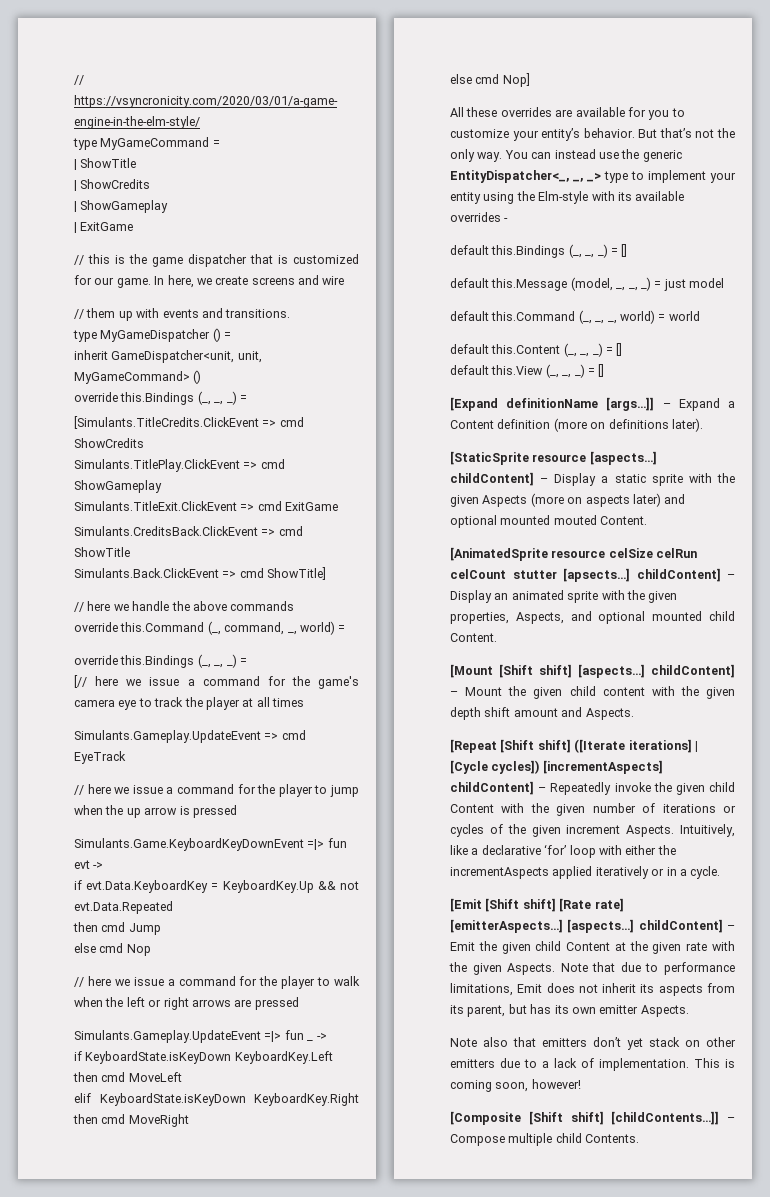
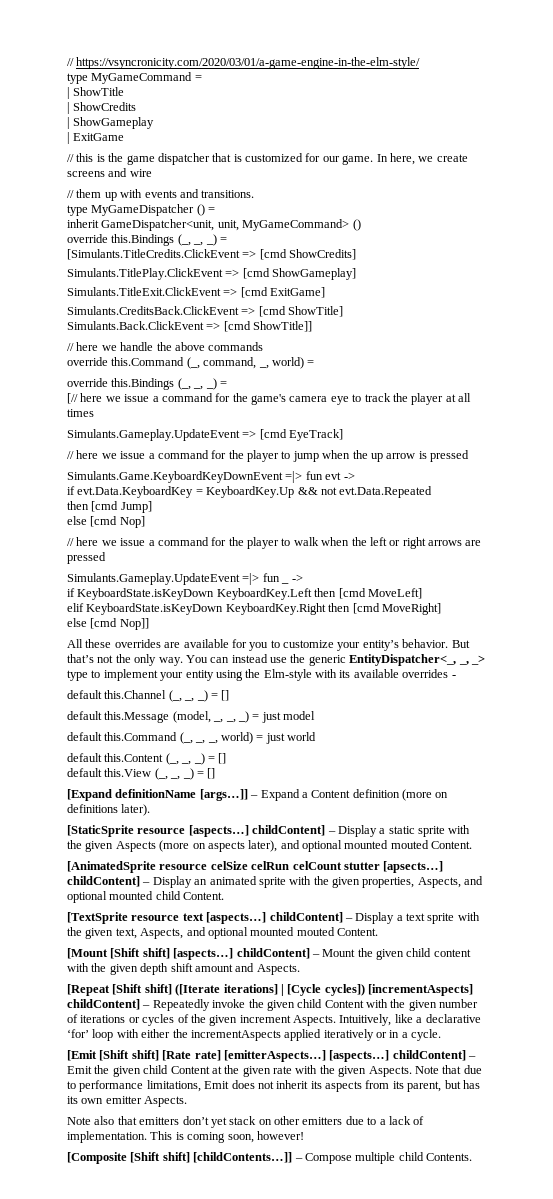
- [Simulants.TitleCredits.ClickEvent => cmd ShowCredits
+ [Simulants.TitleCredits.ClickEvent => [cmd ShowCredits]
- Simulants.TitlePlay.ClickEvent => cmd ShowGameplay
+ Simulants.TitlePlay.ClickEvent => [cmd ShowGameplay]
- Simulants.TitleExit.ClickEvent => cmd ExitGame
+ Simulants.TitleExit.ClickEvent => [cmd ExitGame]
- Simulants.CreditsBack.ClickEvent => cmd ShowTitle
+ Simulants.CreditsBack.ClickEvent => [cmd ShowTitle]
- Simulants.Back.ClickEvent => cmd ShowTitle]
+ Simulants.Back.ClickEvent => [cmd ShowTitle]]
- Simulants.Gameplay.UpdateEvent => cmd EyeTrack
+ Simulants.Gameplay.UpdateEvent => [cmd EyeTrack]
- then cmd Jump
- else cmd Nop
+ then [cmd Jump]
+ else [cmd Nop]
- if KeyboardState.isKeyDown KeyboardKey.Left then cmd MoveLeft
+ if KeyboardState.isKeyDown KeyboardKey.Left then [cmd MoveLeft]
- elif KeyboardState.isKeyDown KeyboardKey.Right then cmd MoveRight
- else cmd Nop]
+ elif KeyboardState.isKeyDown KeyboardKey.Right then [cmd MoveRight]
+ else [cmd Nop]]
- default this.Bindings (_, _, _) = []
+ default this.Channel (_, _, _) = []
- default this.Command (_, _, _, world) = world
+ default this.Command (_, _, _, world) = just world
- [StaticSprite resource [aspects…] childContent] – Display a static sprite with the given Aspects (more on aspects later) and optional mounted mouted Content.
+ [StaticSprite resource [aspects…] childContent] – Display a static sprite with the given Aspects (more on aspects later), and optional mounted mouted Content.
+ [TextSprite resource text [aspects…] childContent] – Display a text sprite with the given text, Aspects, and optional mounted mouted Content.

